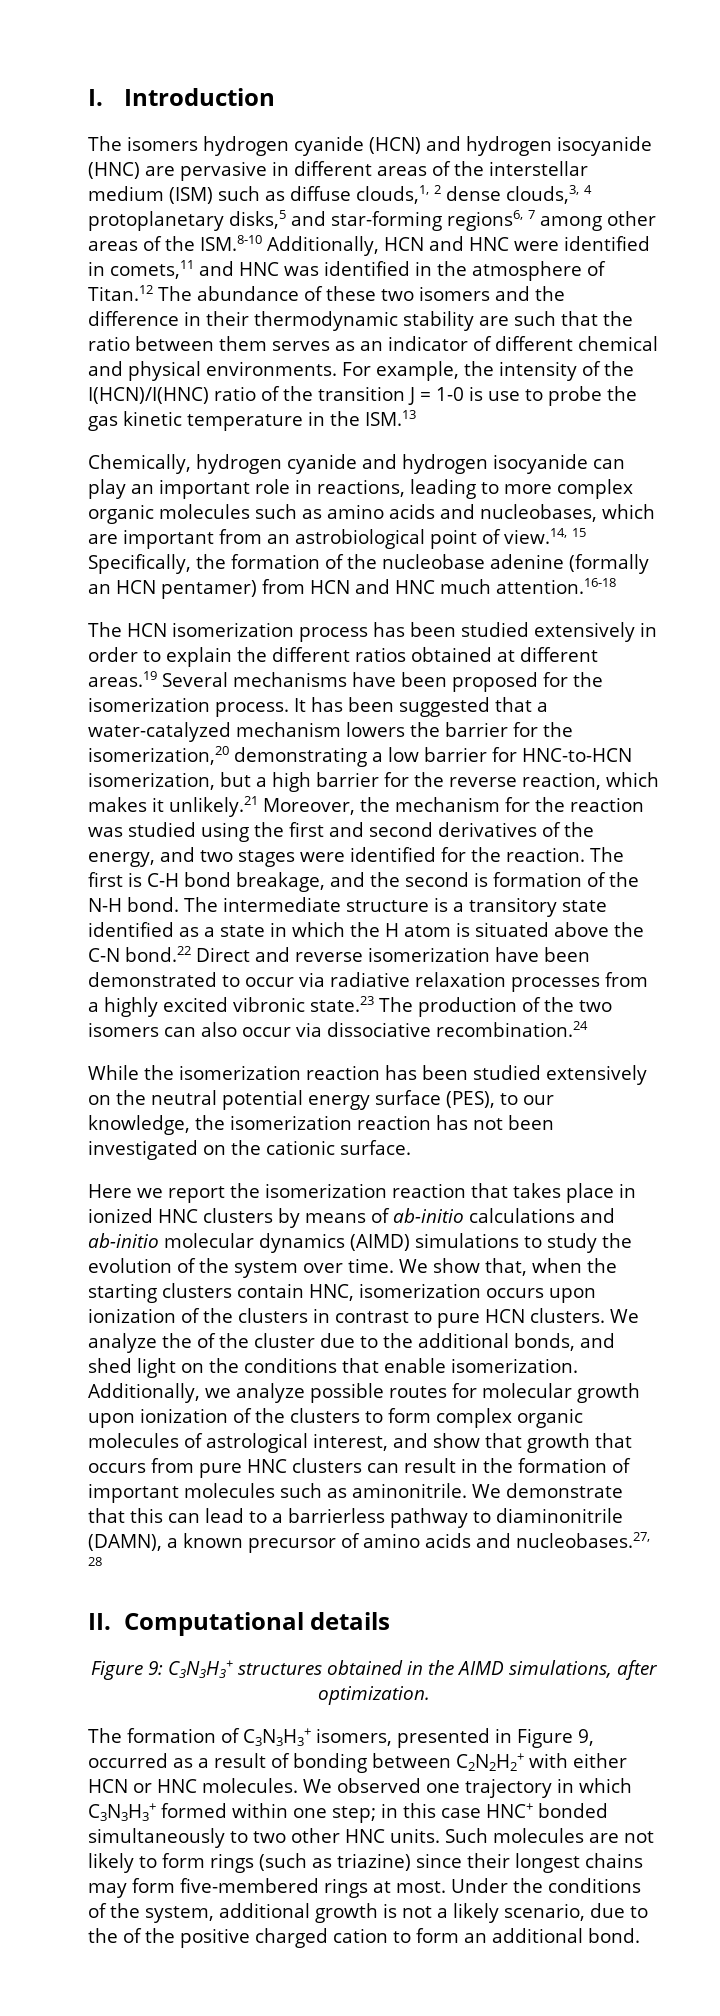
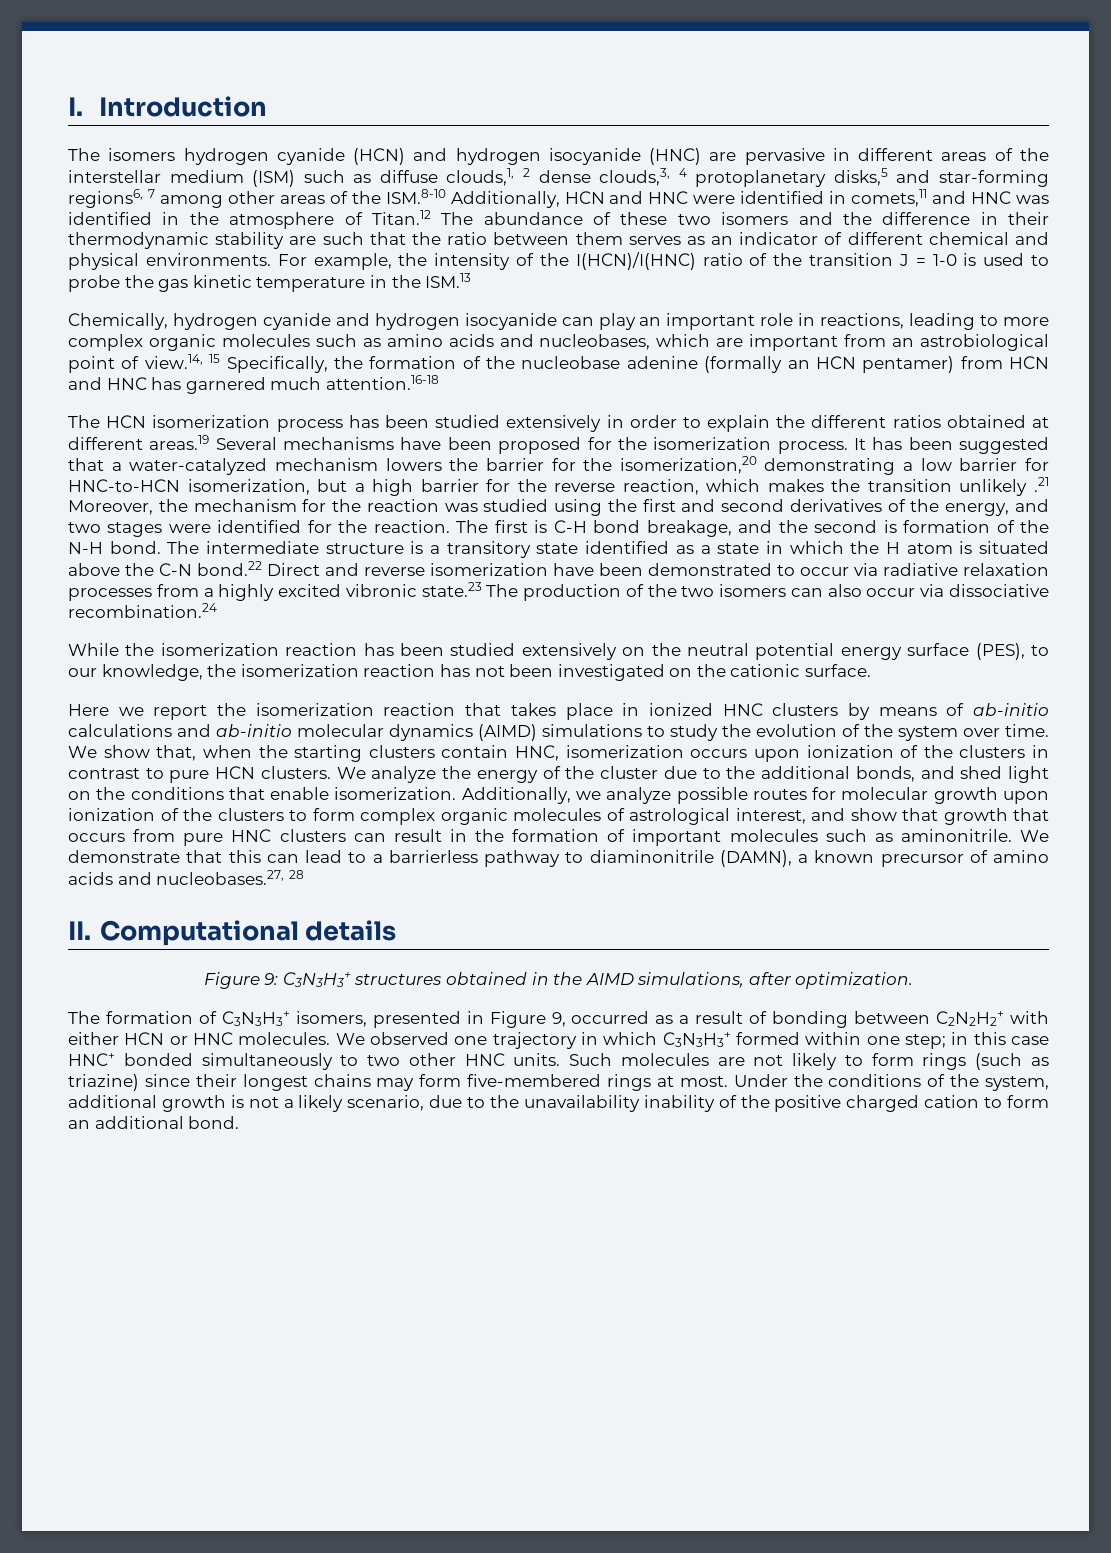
- For example, the intensity of the I(HCN)/I(HNC) ratio of the transition J = 1-0 is use to probe the gas kinetic temperature in the ISM.13
+ For example, the intensity of the I(HCN)/I(HNC) ratio of the transition J = 1-0 is used to probe the gas kinetic temperature in the ISM.13
- Chemically, hydrogen cyanide and hydrogen isocyanide can play an important role in reactions, leading to more complex organic molecules such as amino acids and nucleobases, which are important from an astrobiological point of view.14, 15 Specifically, the formation of the nucleobase adenine (formally an HCN pentamer) from HCN and HNC much attention.16-18
+ Chemically, hydrogen cyanide and hydrogen isocyanide can play an important role in reactions, leading to more complex organic molecules such as amino acids and nucleobases, which are important from an astrobiological point of view.14, 15 Specifically, the formation of the nucleobase adenine (formally an HCN pentamer) from HCN and HNC has garnered much attention.16-18
- It has been suggested that a water-catalyzed mechanism lowers the barrier for the isomerization,20 demonstrating a low barrier for HNC-to-HCN isomerization, but a high barrier for the reverse reaction, which makes it unlikely.21 Moreover, the mechanism for the reaction was studied using the first and second derivatives of the energy, and two stages were identified for the reaction.
+ It has been suggested that a water-catalyzed mechanism lowers the barrier for the isomerization,20 demonstrating a low barrier for HNC-to-HCN isomerization, but a high barrier for the reverse reaction, which makes the transition unlikely .21 Moreover, the mechanism for the reaction was studied using the first and second derivatives of the energy, and two stages were identified for the reaction.
- We analyze the of the cluster due to the additional bonds, and shed light on the conditions that enable isomerization.
+ We analyze the energy of the cluster due to the additional bonds, and shed light on the conditions that enable isomerization.
- Under the conditions of the system, additional growth is not a likely scenario, due to the of the positive charged cation to form an additional bond.
+ Under the conditions of the system, additional growth is not a likely scenario, due to the unavailability inability of the positive charged cation to form an additional bond.

